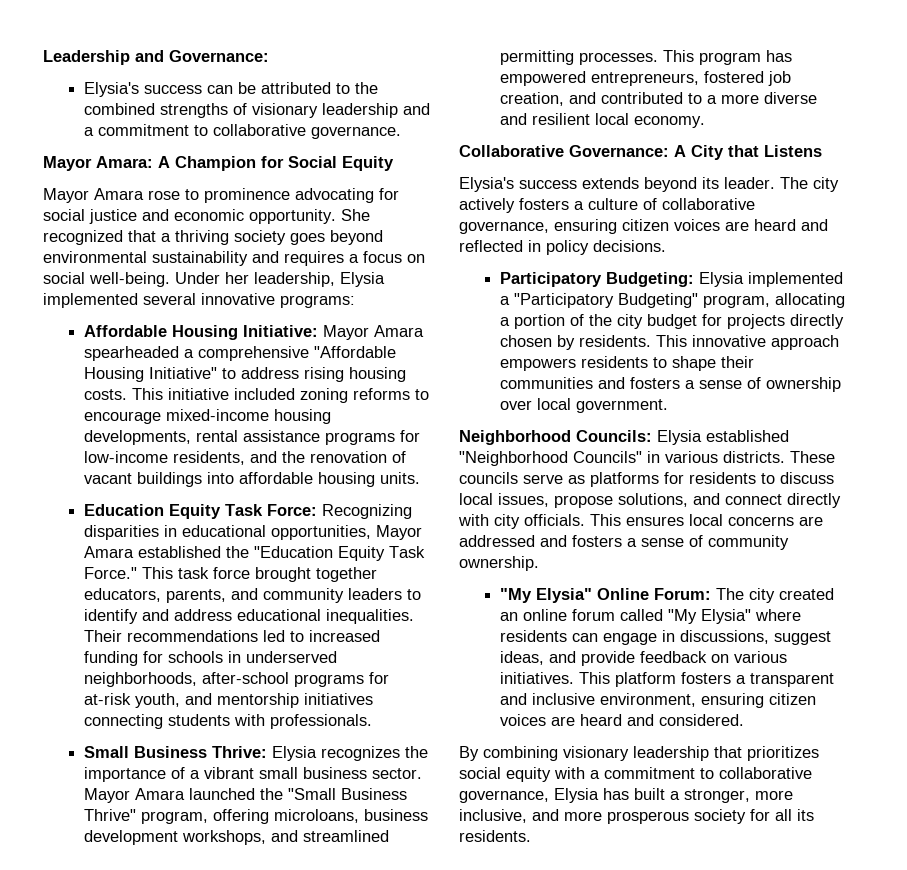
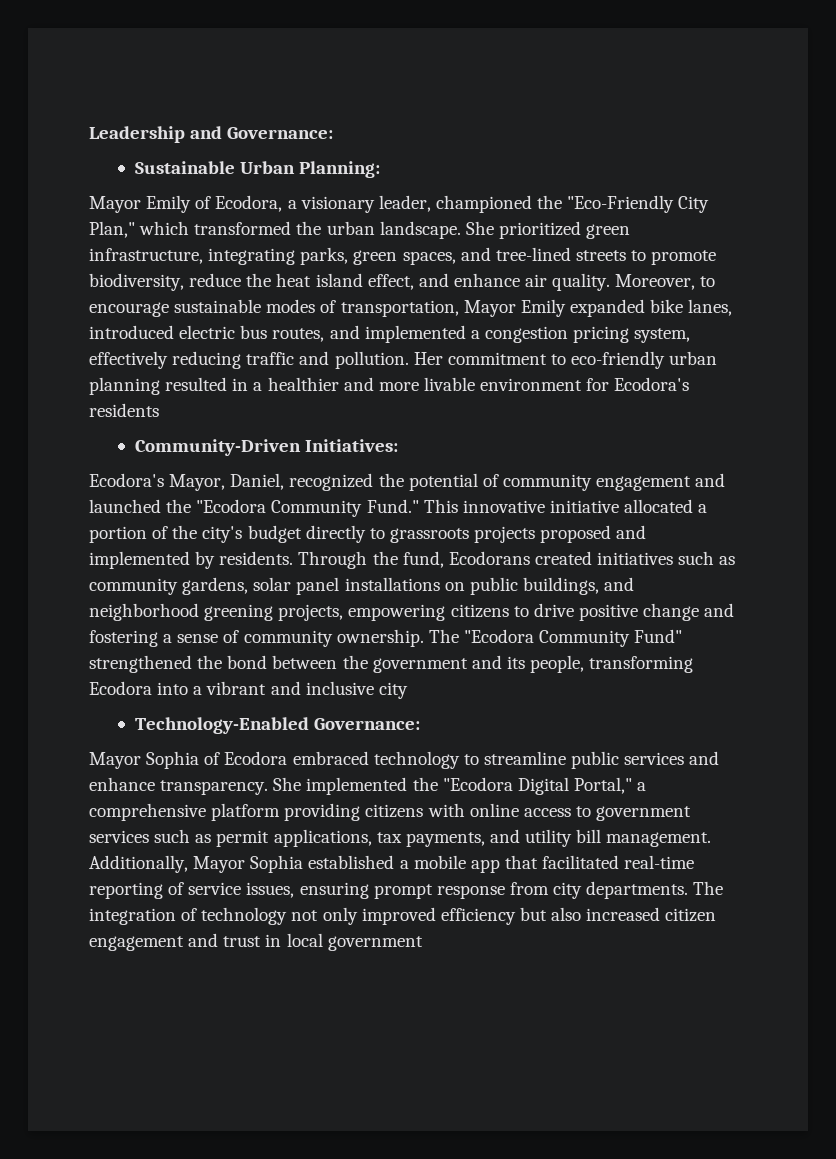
- Elysia's success can be attributed to the combined strengths of visionary leadership and a commitment to collaborative governance.
- Mayor Amara: A Champion for Social Equity
- Mayor Amara rose to prominence advocating for social justice and economic opportunity. She recognized that a thriving society goes beyond environmental sustainability and requires a focus on social well-being. Under her leadership, Elysia implemented several innovative programs:
- Affordable Housing Initiative: Mayor Amara spearheaded a comprehensive "Affordable Housing Initiative" to address rising housing costs. This initiative included zoning reforms to encourage mixed-income housing developments, rental assistance programs for low-income residents, and the renovation of vacant buildings into affordable housing units.
- Education Equity Task Force: Recognizing disparities in educational opportunities, Mayor Amara established the "Education Equity Task Force." This task force brought together educators, parents, and community leaders to identify and address educational inequalities. Their recommendations led to increased funding for schools in underserved neighborhoods, after-school programs for at-risk youth, and mentorship initiatives connecting students with professionals.
- Small Business Thrive: Elysia recognizes the importance of a vibrant small business sector. Mayor Amara launched the "Small Business Thrive" program, offering microloans, business development workshops, and streamlined permitting processes. This program has empowered entrepreneurs, fostered job creation, and contributed to a more diverse and resilient local economy.
- Collaborative Governance: A City that Listens
- Elysia's success extends beyond its leader. The city actively fosters a culture of collaborative governance, ensuring citizen voices are heard and reflected in policy decisions.
- Participatory Budgeting: Elysia implemented a "Participatory Budgeting" program, allocating a portion of the city budget for projects directly chosen by residents. This innovative approach empowers residents to shape their communities and fosters a sense of ownership over local government.
- Neighborhood Councils: Elysia established "Neighborhood Councils" in various districts. These councils serve as platforms for residents to discuss local issues, propose solutions, and connect directly with city officials. This ensures local concerns are addressed and fosters a sense of community ownership.
- "My Elysia" Online Forum: The city created an online forum called "My Elysia" where residents can engage in discussions, suggest ideas, and provide feedback on various initiatives. This platform fosters a transparent and inclusive environment, ensuring citizen voices are heard and considered.
- By combining visionary leadership that prioritizes social equity with a commitment to collaborative governance, Elysia has built a stronger, more inclusive, and more prosperous society for all its residents.
+ Sustainable Urban Planning:
+ Mayor Emily of Ecodora, a visionary leader, championed the "Eco-Friendly City Plan," which transformed the urban landscape. She prioritized green infrastructure, integrating parks, green spaces, and tree-lined streets to promote biodiversity, reduce the heat island effect, and enhance air quality. Moreover, to encourage sustainable modes of transportation, Mayor Emily expanded bike lanes, introduced electric bus routes, and implemented a congestion pricing system, effectively reducing traffic and pollution. Her commitment to eco-friendly urban planning resulted in a healthier and more livable environment for Ecodora's residents
+ Community-Driven Initiatives:
+ Ecodora's Mayor, Daniel, recognized the potential of community engagement and launched the "Ecodora Community Fund." This innovative initiative allocated a portion of the city's budget directly to grassroots projects proposed and implemented by residents. Through the fund, Ecodorans created initiatives such as community gardens, solar panel installations on public buildings, and neighborhood greening projects, empowering citizens to drive positive change and fostering a sense of community ownership. The "Ecodora Community Fund" strengthened the bond between the government and its people, transforming Ecodora into a vibrant and inclusive city
+ Technology-Enabled Governance:
+ Mayor Sophia of Ecodora embraced technology to streamline public services and enhance transparency. She implemented the "Ecodora Digital Portal," a comprehensive platform providing citizens with online access to government services such as permit applications, tax payments, and utility bill management. Additionally, Mayor Sophia established a mobile app that facilitated real-time reporting of service issues, ensuring prompt response from city departments. The integration of technology not only improved efficiency but also increased citizen engagement and trust in local government

